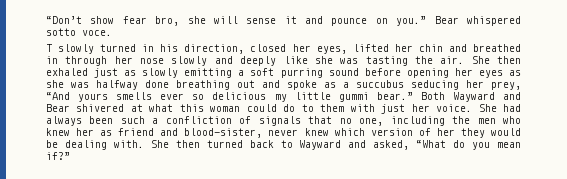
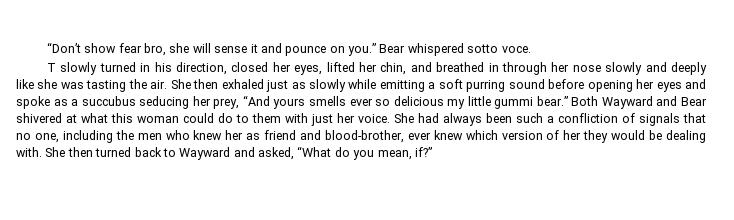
- T slowly turned in his direction, closed her eyes, lifted her chin and breathed in through her nose slowly and deeply like she was tasting the air.
+ T slowly turned in his direction, closed her eyes, lifted her chin, and breathed in through her nose slowly and deeply like she was tasting the air.
- She then exhaled just as slowly emitting a soft purring sound before opening her eyes as she was halfway done breathing out and spoke as a succubus seducing her prey, “And yours smells ever so delicious my little gummi bear.”
+ She then exhaled just as slowly while emitting a soft purring sound before opening her eyes and spoke as a succubus seducing her prey, “And yours smells ever so delicious my little gummi bear.”
- She had always been such a confliction of signals that no one, including the men who knew her as friend and blood-sister, never knew which version of her they would be dealing with.
+ She had always been such a confliction of signals that no one, including the men who knew her as friend and blood-brother, ever knew which version of her they would be dealing with.
- She then turned back to Wayward and asked, “What do you mean if?”
+ She then turned back to Wayward and asked, “What do you mean, if?”

